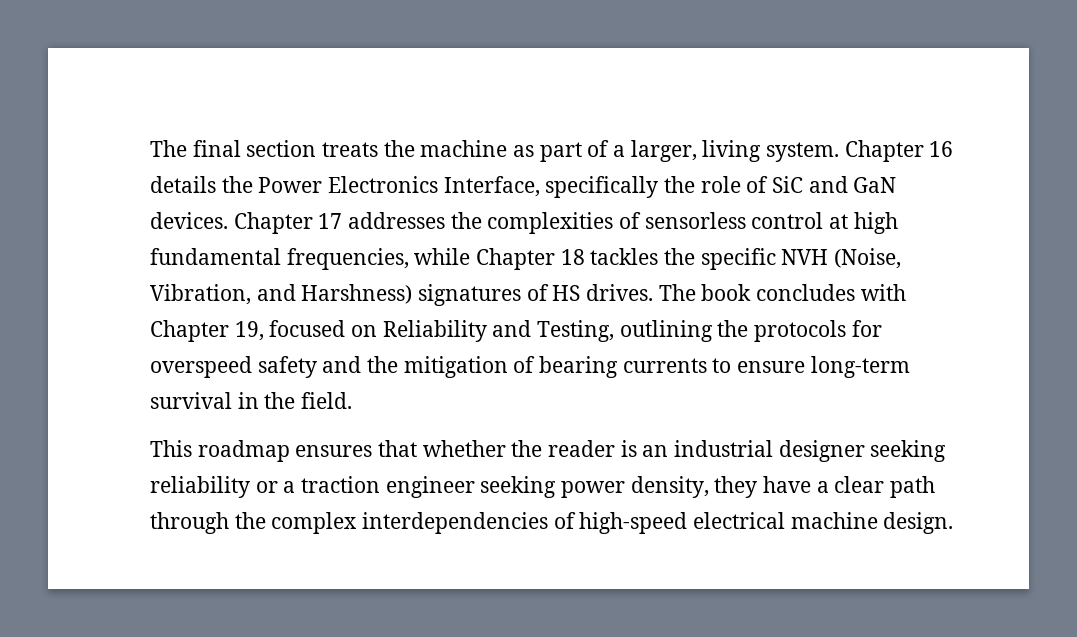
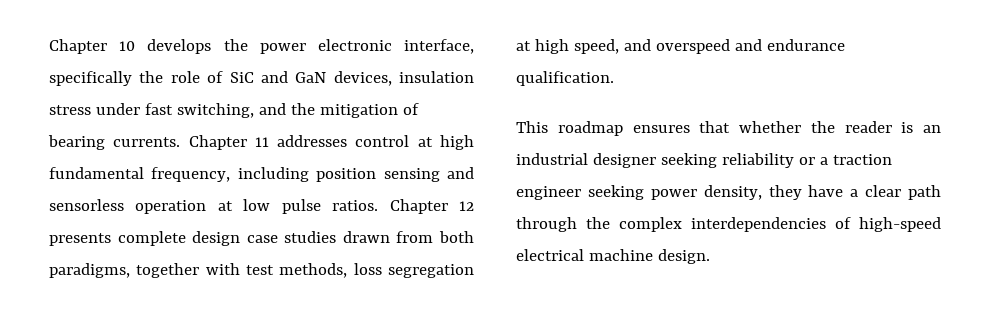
- The final section treats the machine as part of a larger, living system. Chapter 16 details the Power Electronics Interface, specifically the role of SiC and GaN devices. Chapter 17 addresses the complexities of sensorless control at high fundamental frequencies, while Chapter 18 tackles the specific NVH (Noise, Vibration, and Harshness) signatures of HS drives. The book concludes with Chapter 19, focused on Reliability and Testing, outlining the protocols for overspeed safety and the mitigation of bearing currents to ensure long-term survival in the field.
+ Chapter 10 develops the power electronic interface, specifically the role of SiC and GaN devices, insulation stress under fast switching, and the mitigation of bearing currents. Chapter 11 addresses control at high fundamental frequency, including position sensing and sensorless operation at low pulse ratios. Chapter 12 presents complete design case studies drawn from both paradigms, together with test methods, loss segregation at high speed, and overspeed and endurance qualification.

